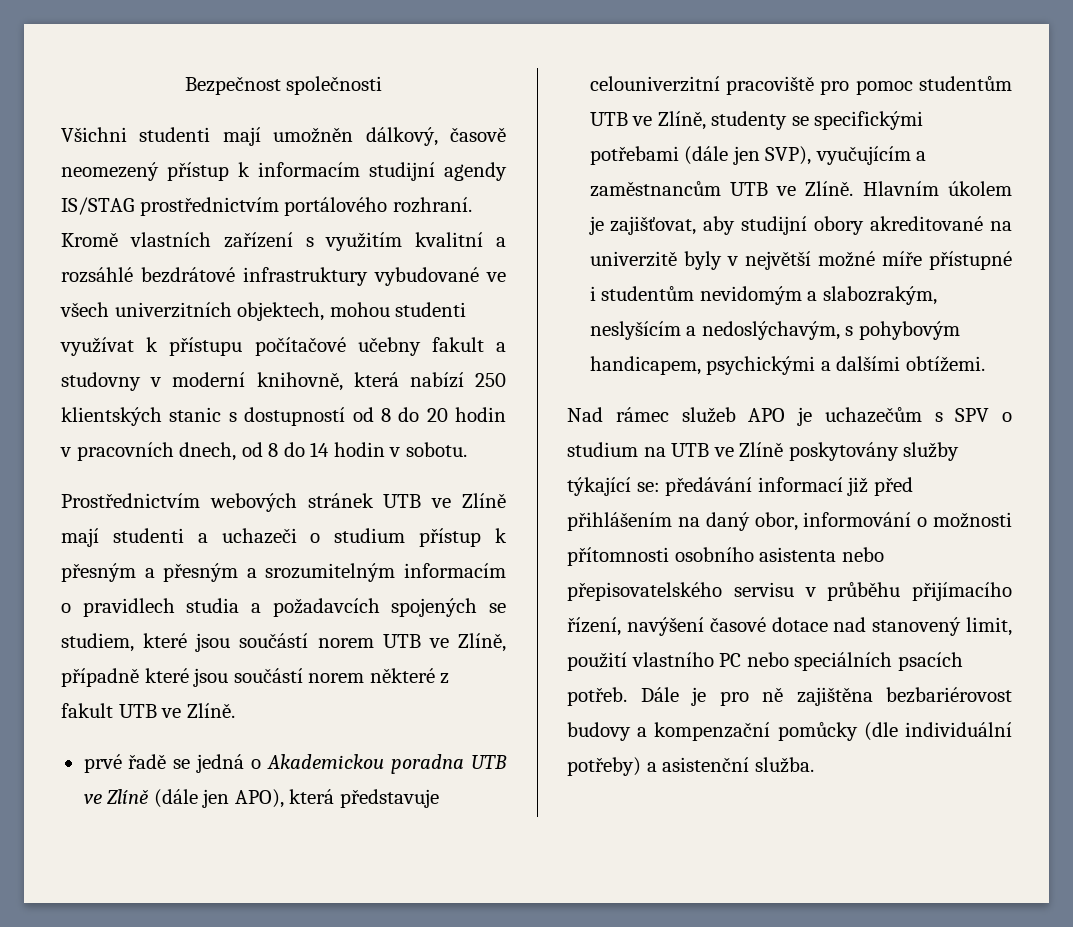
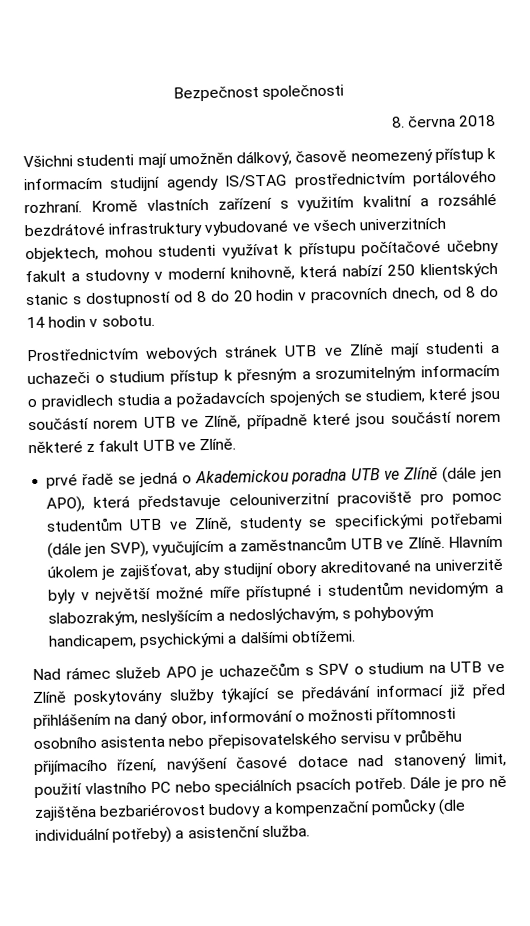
+ 8. června 2018
- Prostřednictvím webových stránek UTB ve Zlíně mají studenti a uchazeči o studium přístup k přesným a přesným a srozumitelným informacím o pravidlech studia a požadavcích spojených se studiem, které jsou součástí norem UTB ve Zlíně, případně které jsou součástí norem některé z fakult UTB ve Zlíně.
+ Prostřednictvím webových stránek UTB ve Zlíně mají studenti a uchazeči o studium přístup k přesným a srozumitelným informacím o pravidlech studia a požadavcích spojených se studiem, které jsou součástí norem UTB ve Zlíně, případně které jsou součástí norem některé z fakult UTB ve Zlíně.
- Nad rámec služeb APO je uchazečům s SPV o studium na UTB ve Zlíně poskytovány služby týkající se: předávání informací již před přihlášením na daný obor, informování o možnosti přítomnosti osobního asistenta nebo přepisovatelského servisu v průběhu přijímacího řízení, navýšení časové dotace nad stanovený limit, použití vlastního PC nebo speciálních psacích potřeb.
+ Nad rámec služeb APO je uchazečům s SPV o studium na UTB ve Zlíně poskytovány služby týkající se předávání informací již před přihlášením na daný obor, informování o možnosti přítomnosti osobního asistenta nebo přepisovatelského servisu v průběhu přijímacího řízení, navýšení časové dotace nad stanovený limit, použití vlastního PC nebo speciálních psacích potřeb.

